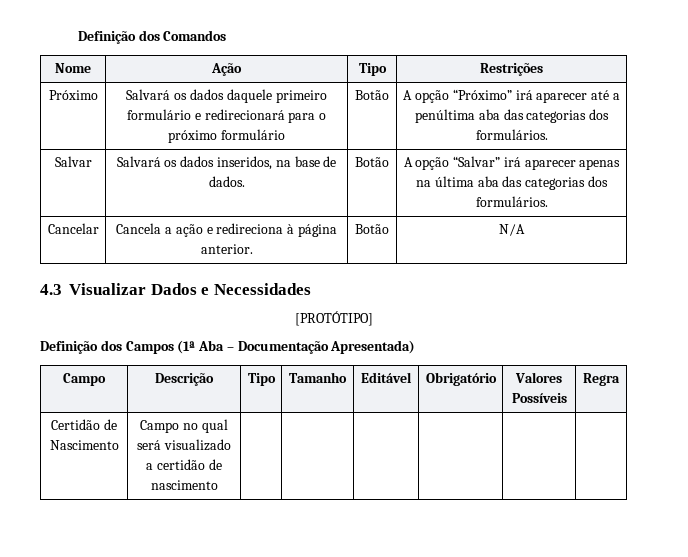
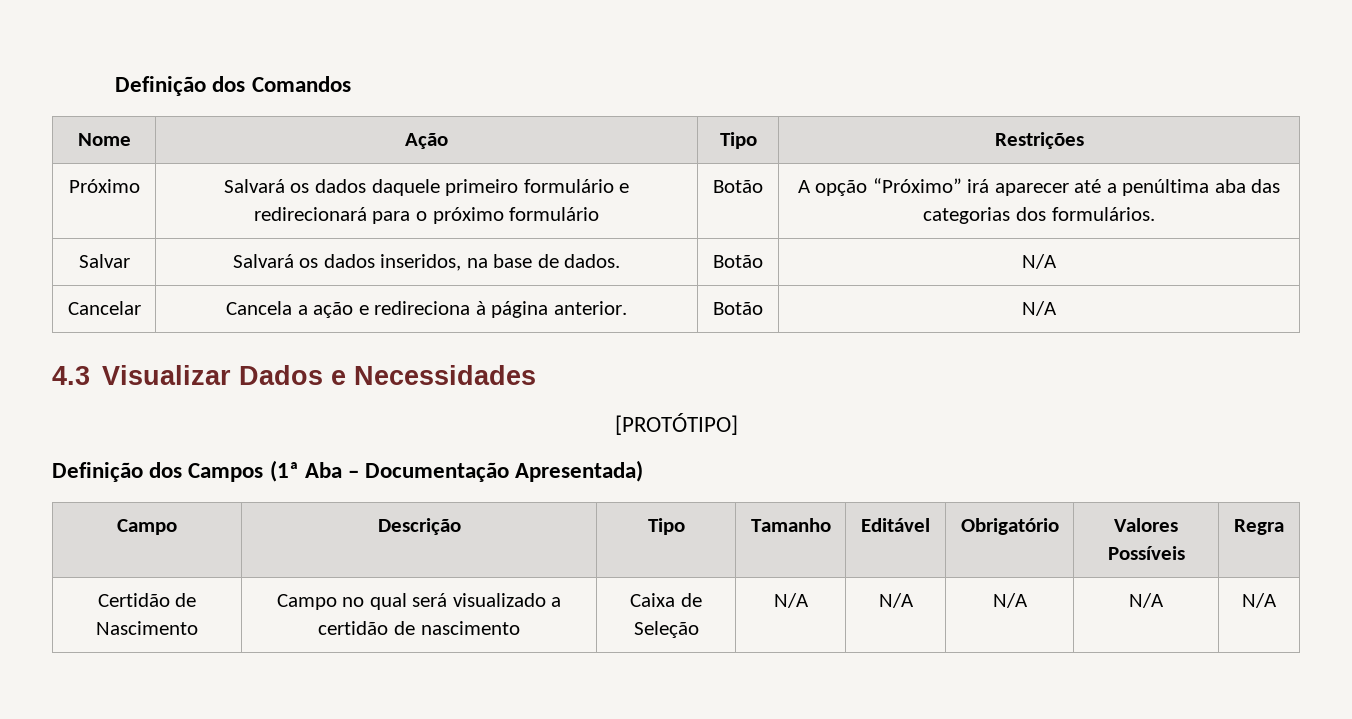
- Salvar | Salvará os dados inseridos, na base de dados. | Botão | A opção “Salvar” irá aparecer apenas na última aba das categorias dos formulários.
+ Salvar | Salvará os dados inseridos, na base de dados. | Botão | N/A
- Certidão de Nascimento | Campo no qual será visualizado a certidão de nascimento | | | | | |
+ Certidão de Nascimento | Campo no qual será visualizado a certidão de nascimento | Caixa de Seleção | N/A | N/A | N/A | N/A | N/A

